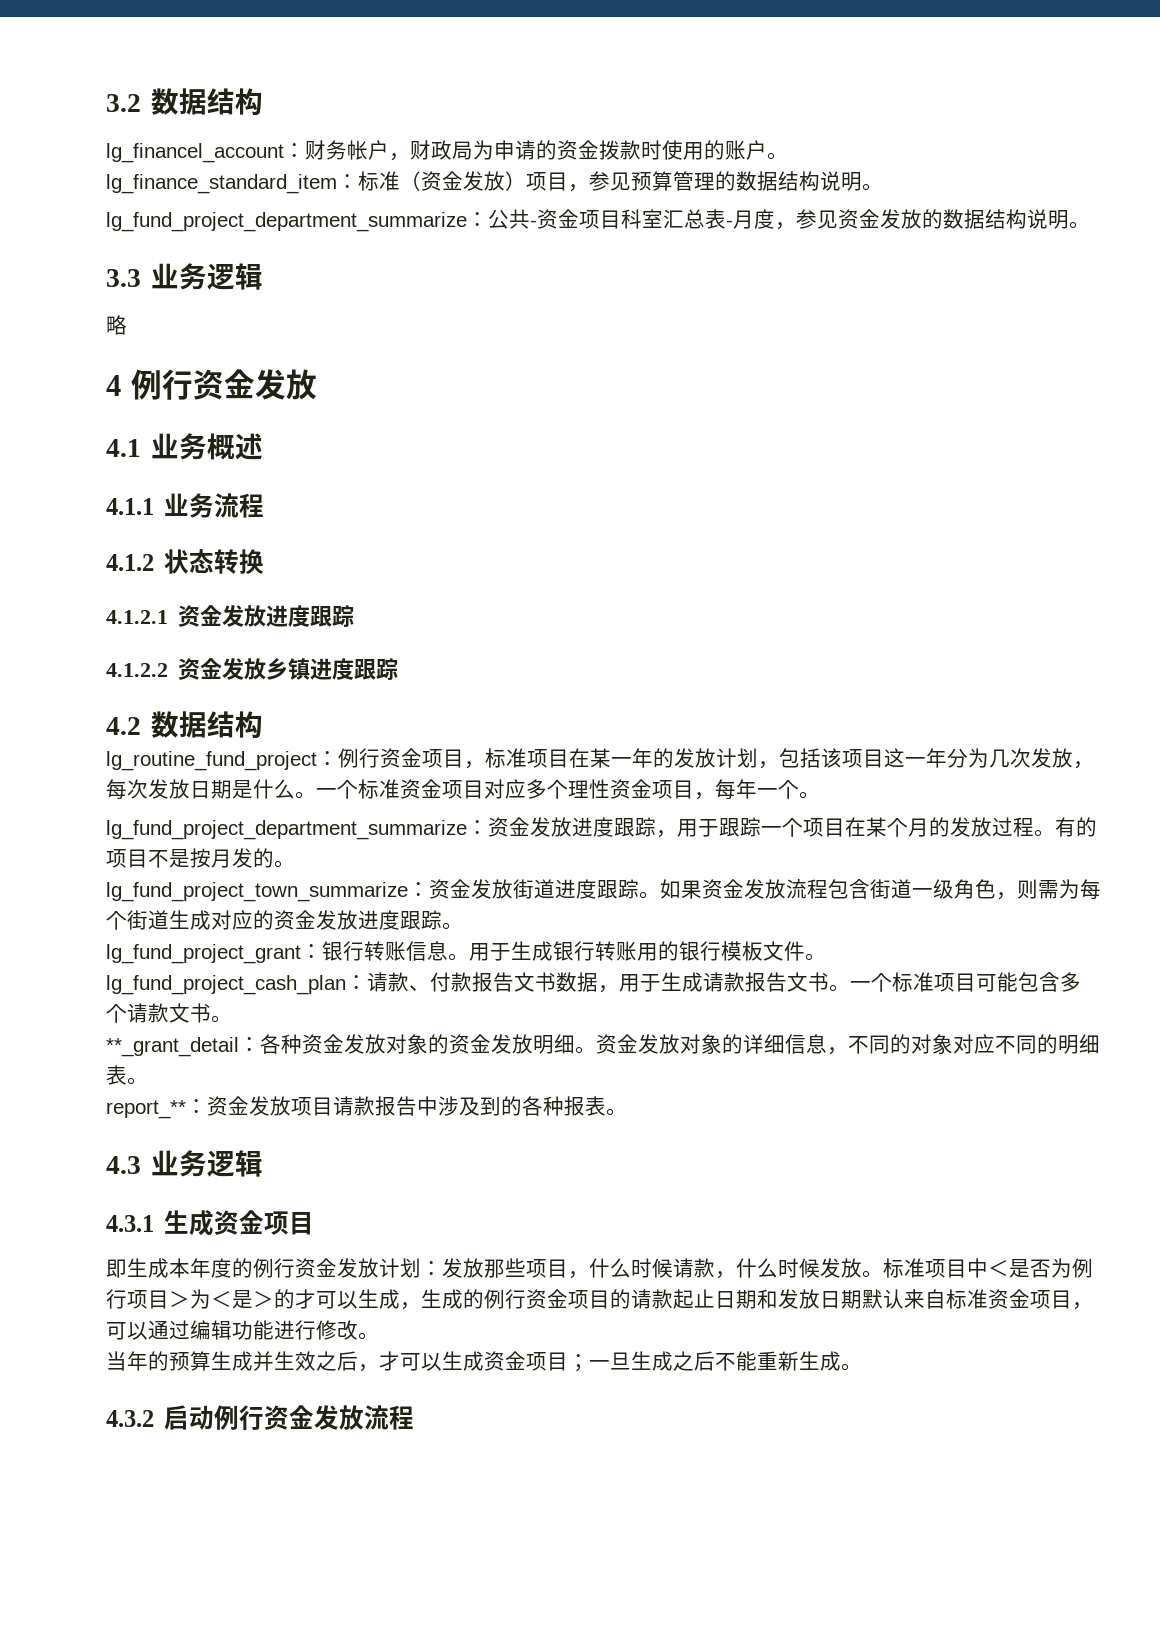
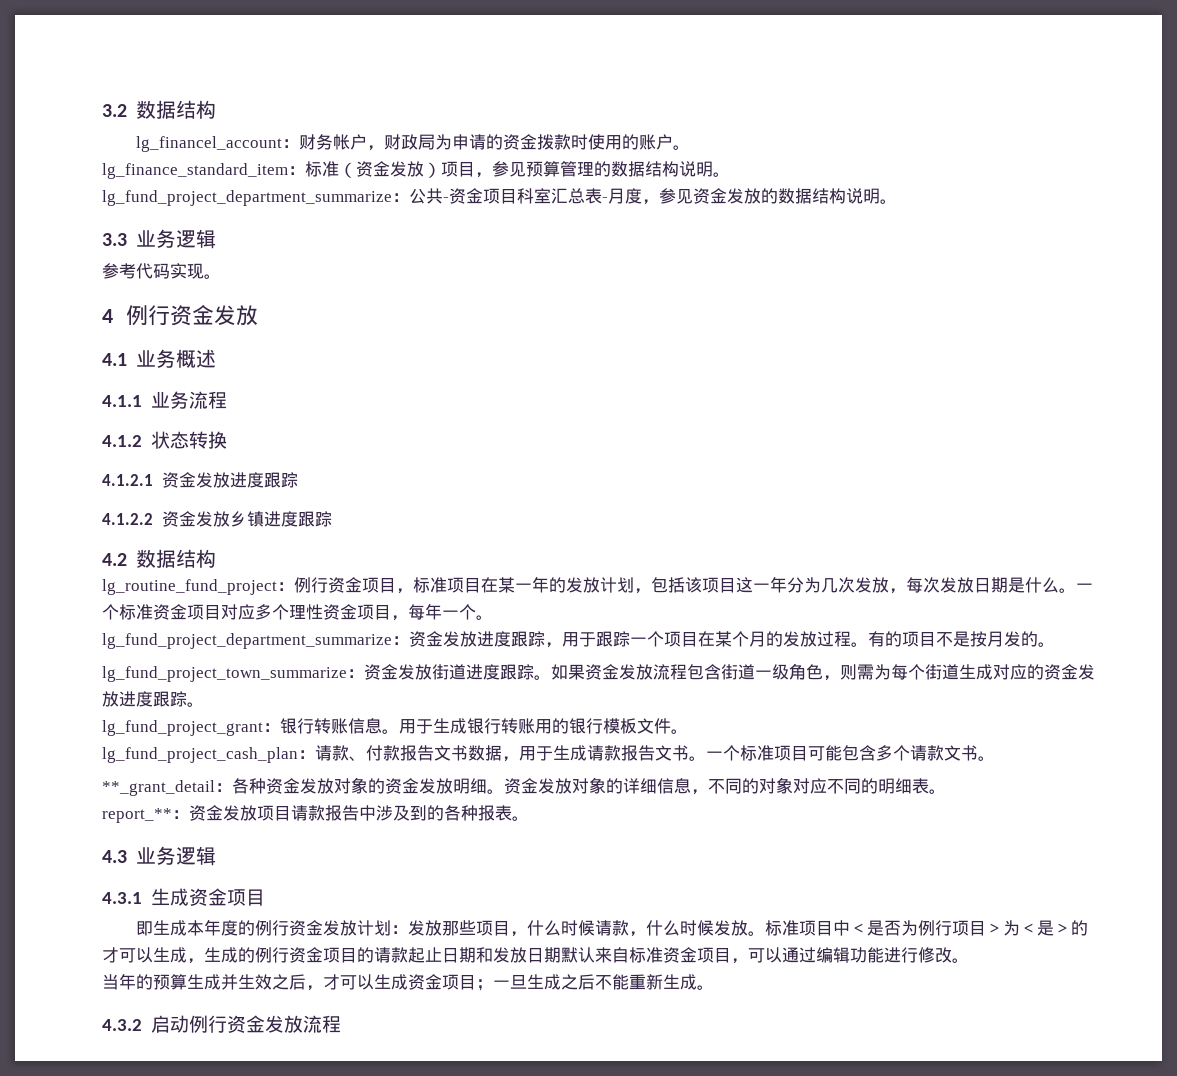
- 略
+ 参考代码实现。

